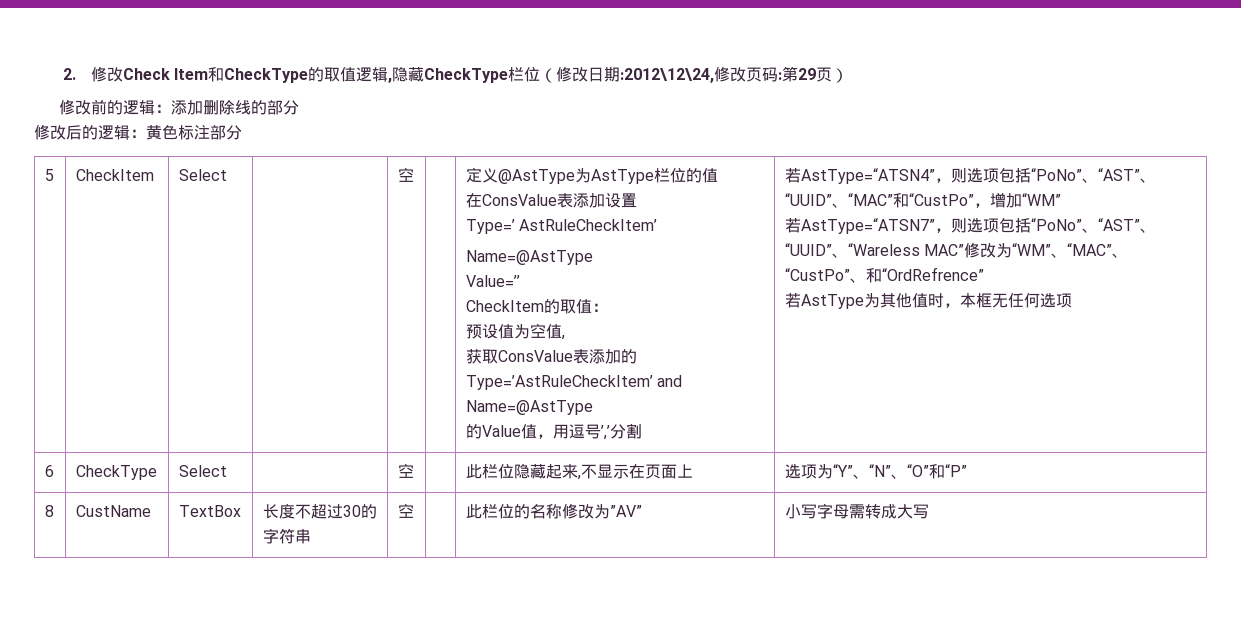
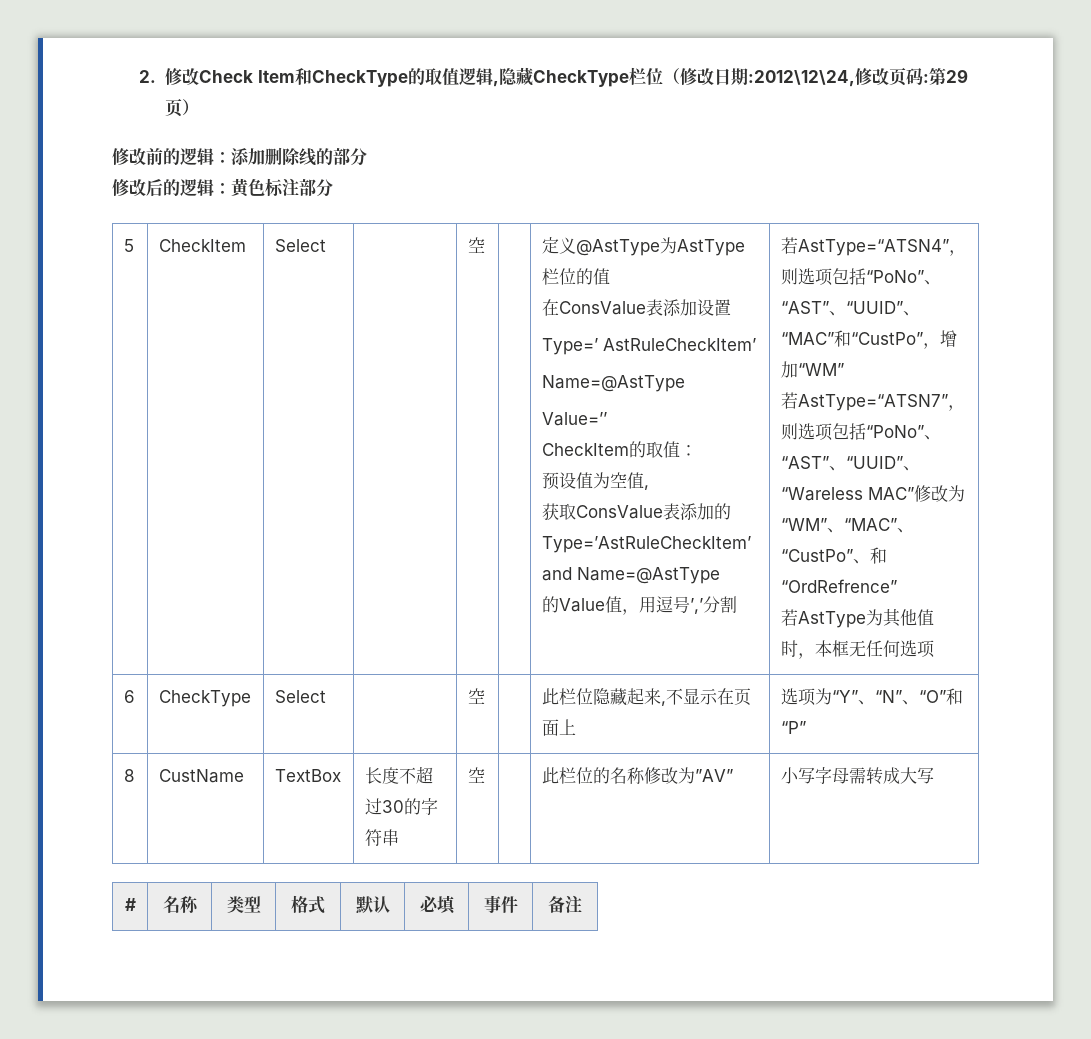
+ # | 名称 | 类型 | 格式 | 默认 | 必填 | 事件 | 备注

